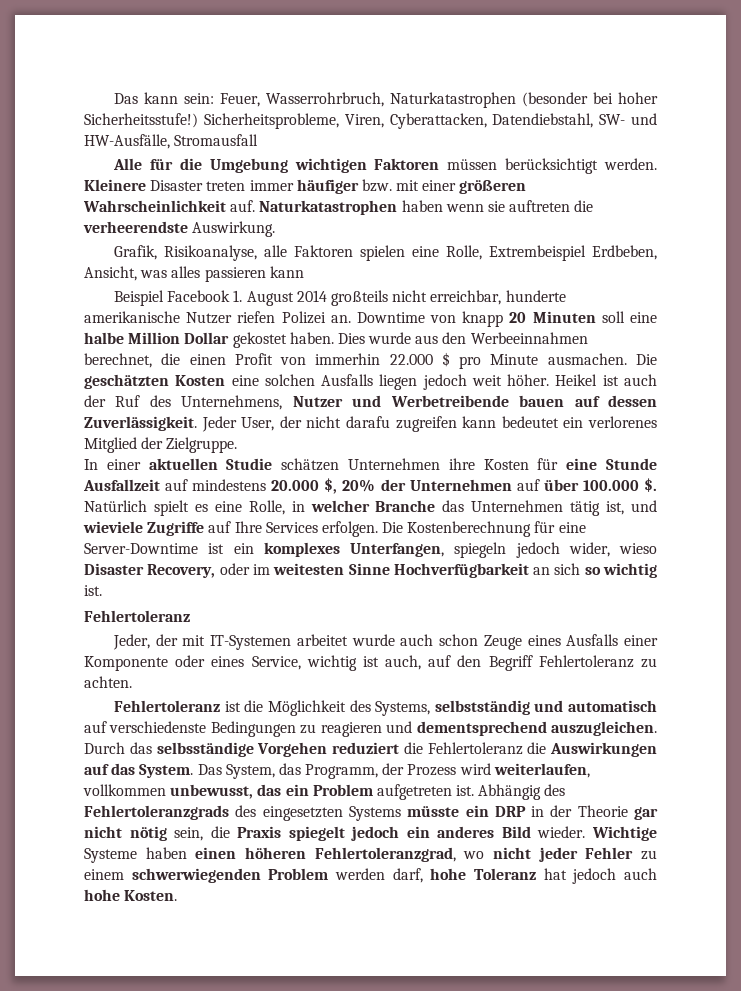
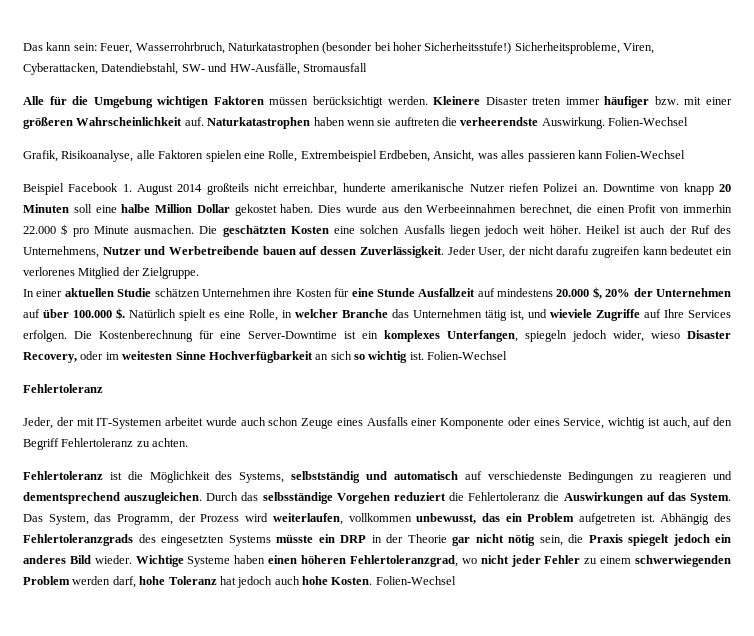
- Naturkatastrophen haben wenn sie auftreten die verheerendste Auswirkung.
+ Naturkatastrophen haben wenn sie auftreten die verheerendste Auswirkung. Folien-Wechsel
- Grafik, Risikoanalyse, alle Faktoren spielen eine Rolle, Extrembeispiel Erdbeben, Ansicht, was alles passieren kann
+ Grafik, Risikoanalyse, alle Faktoren spielen eine Rolle, Extrembeispiel Erdbeben, Ansicht, was alles passieren kann Folien-Wechsel
- Die Kostenberechnung für eine Server-Downtime ist ein komplexes Unterfangen, spiegeln jedoch wider, wieso Disaster Recovery, oder im weitesten Sinne Hochverfügbarkeit an sich so wichtig ist.
+ Die Kostenberechnung für eine Server-Downtime ist ein komplexes Unterfangen, spiegeln jedoch wider, wieso Disaster Recovery, oder im weitesten Sinne Hochverfügbarkeit an sich so wichtig ist. Folien-Wechsel
- Wichtige Systeme haben einen höheren Fehlertoleranzgrad, wo nicht jeder Fehler zu einem schwerwiegenden Problem werden darf, hohe Toleranz hat jedoch auch hohe Kosten.
+ Wichtige Systeme haben einen höheren Fehlertoleranzgrad, wo nicht jeder Fehler zu einem schwerwiegenden Problem werden darf, hohe Toleranz hat jedoch auch hohe Kosten. Folien-Wechsel

